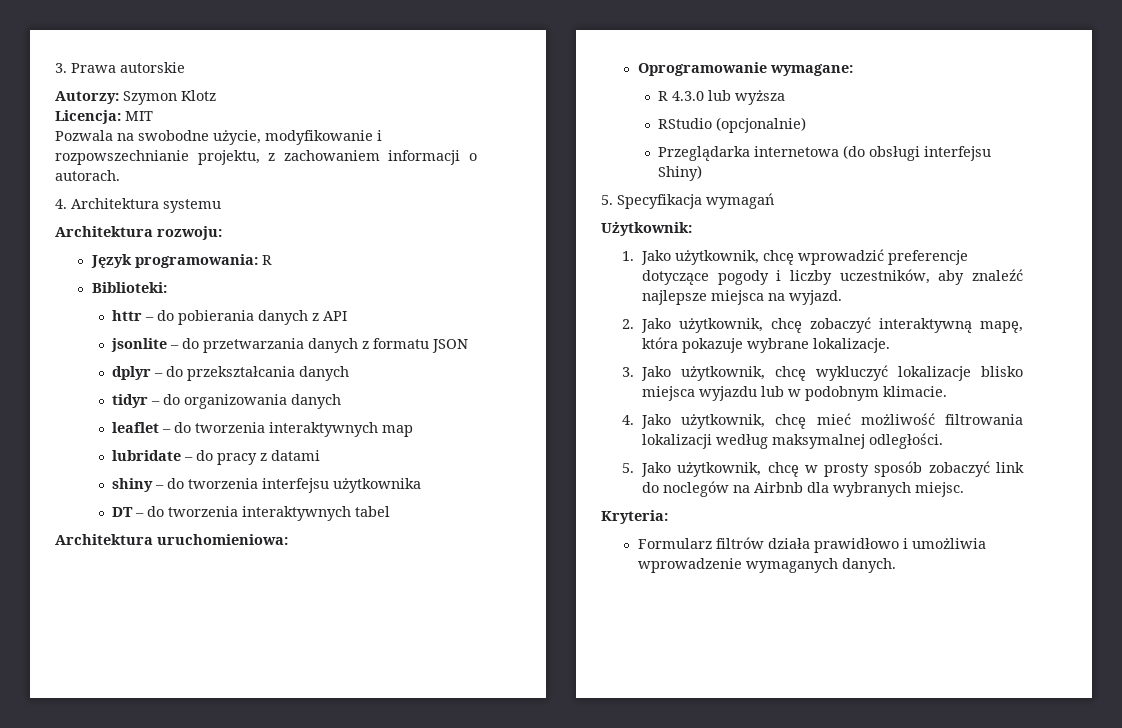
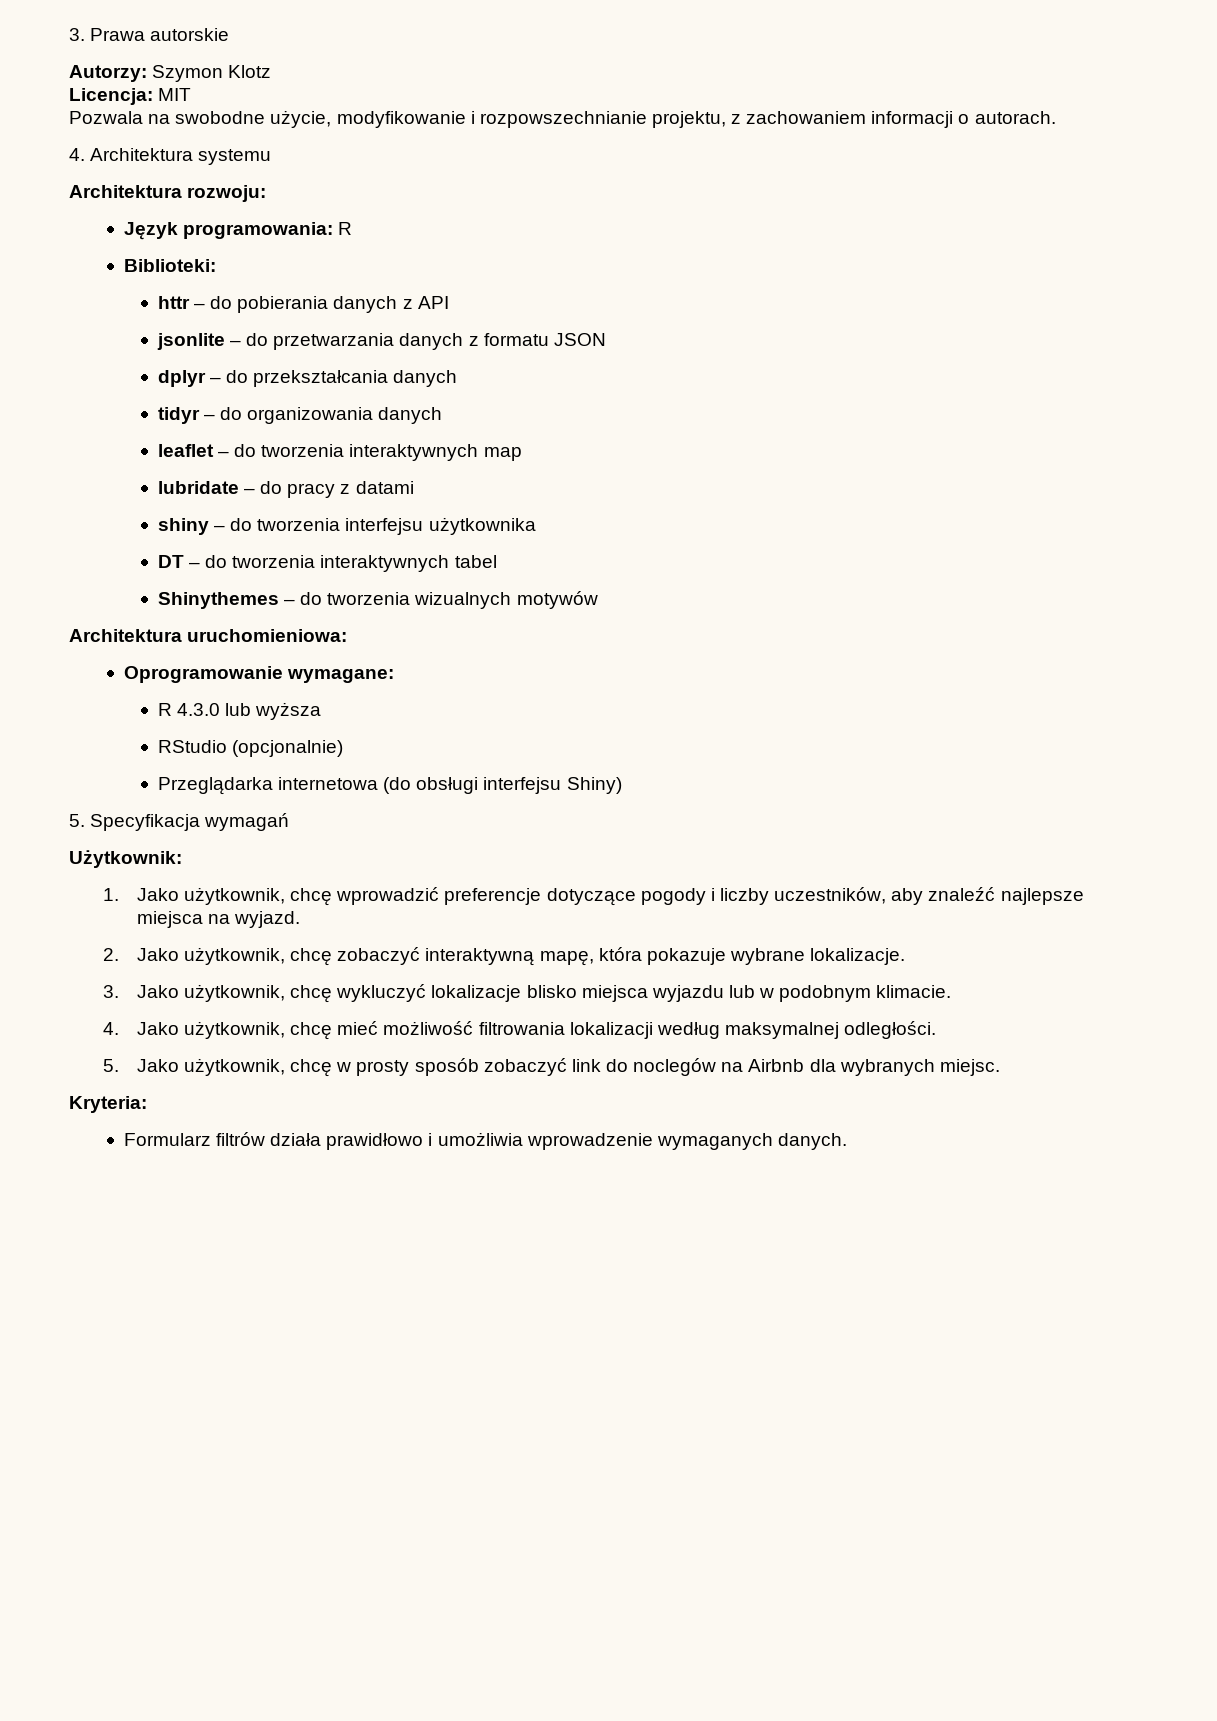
+ Shinythemes – do tworzenia wizualnych motywów

